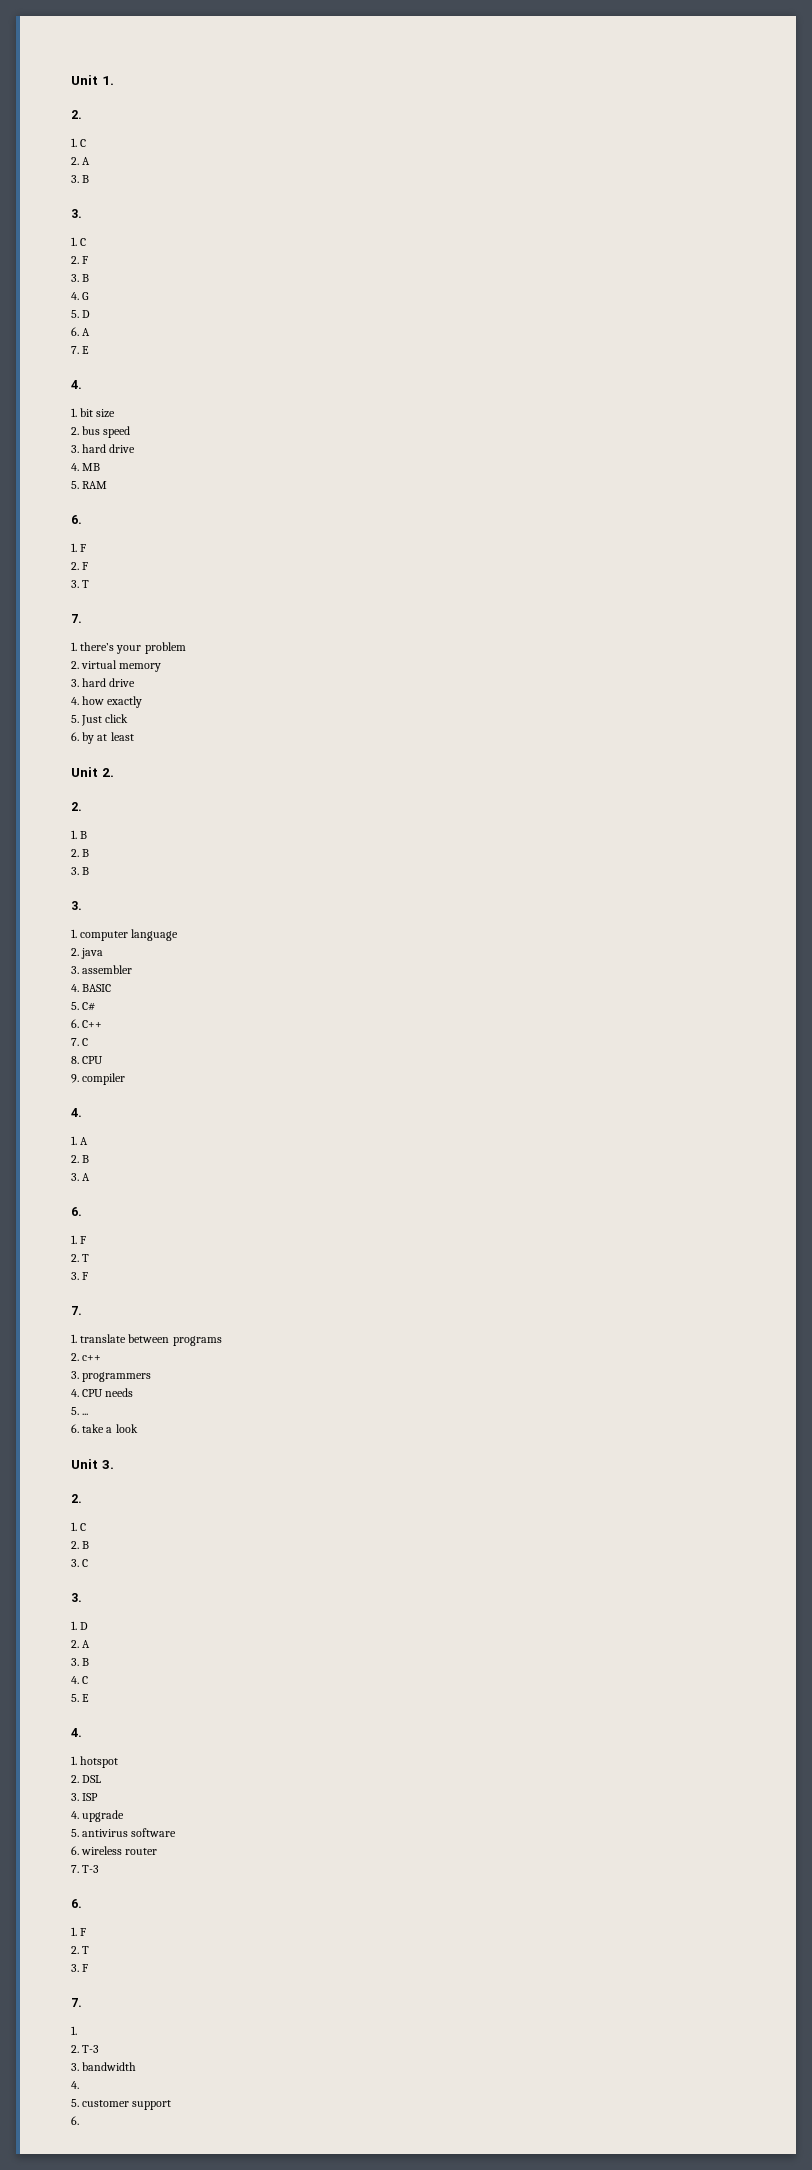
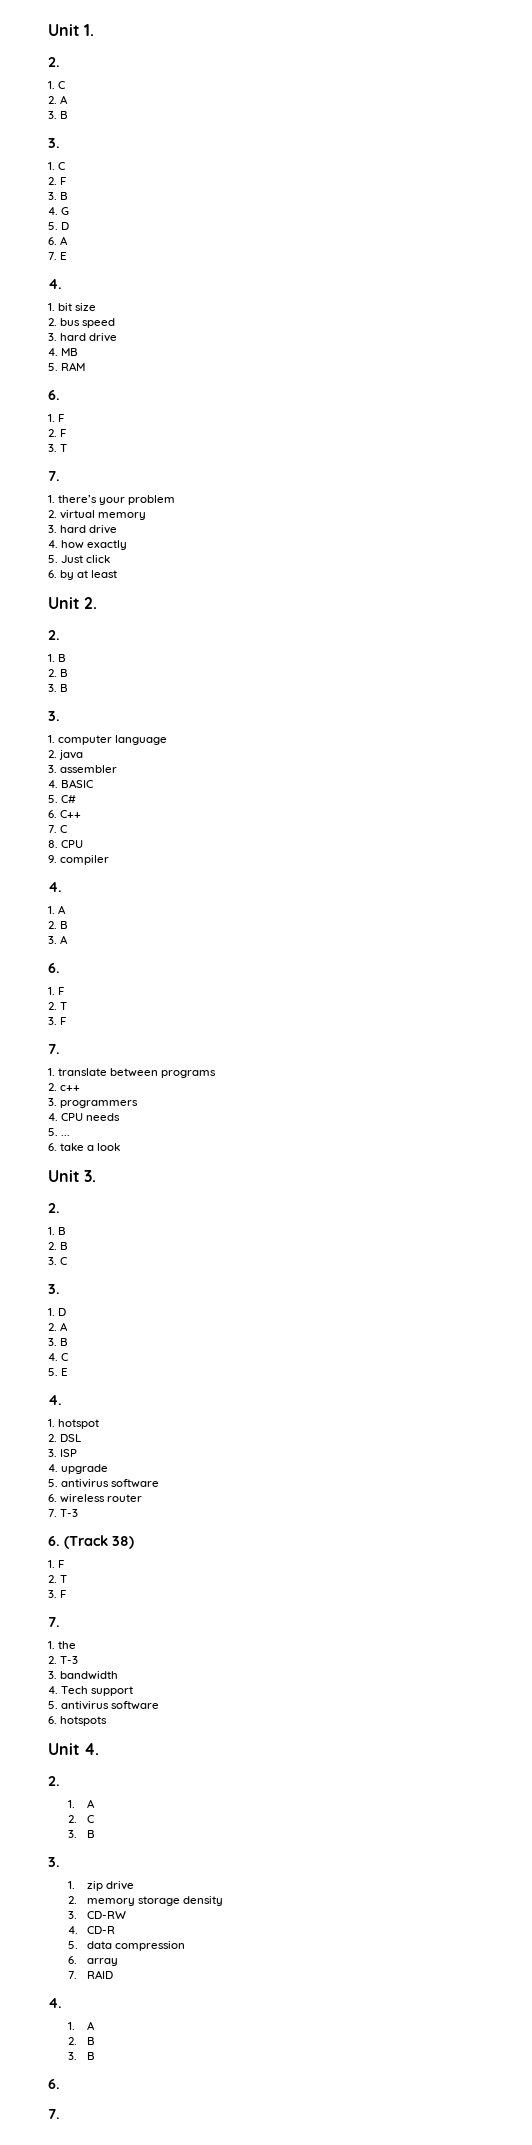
  Unit 3.
  2.
- 1. C
+ 1. B
  7. T-3
- 6.
+ 6. (Track 38)
  1. F
  2. T
  3. F
  7.
- 1.
+ 1. the
  3. bandwidth
+ 4. Tech support
+ 5. antivirus software
+ 6. hotspots
+ Unit 4.
+ 2.
+ 1. A
+ 2. C
+ 3. B
+ 3.
+ 1. zip drive
+ 2. memory storage density
+ 3. CD-RW
+ 4. CD-R
+ 5. data compression
+ 6. array
+ 7. RAID
  4.
- 5. customer support
+ 1. A
+ 2. B
+ 3. B
  6.
+ 7.

